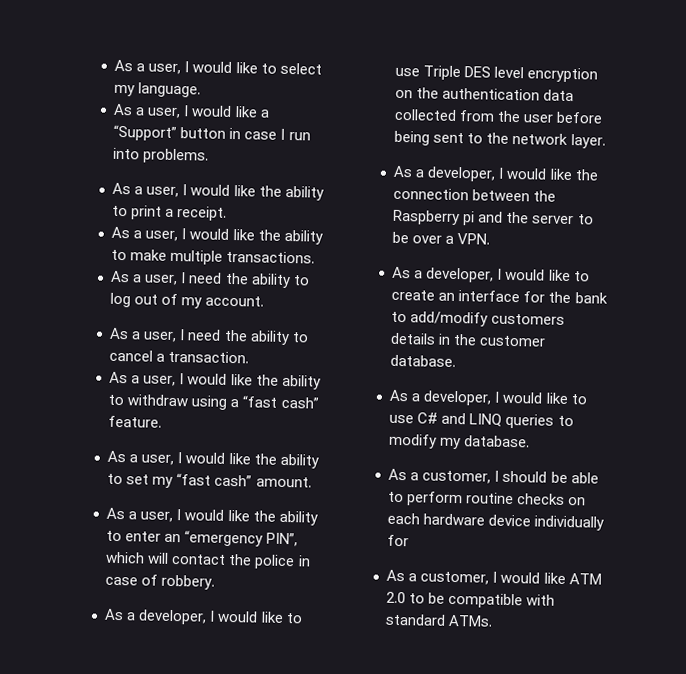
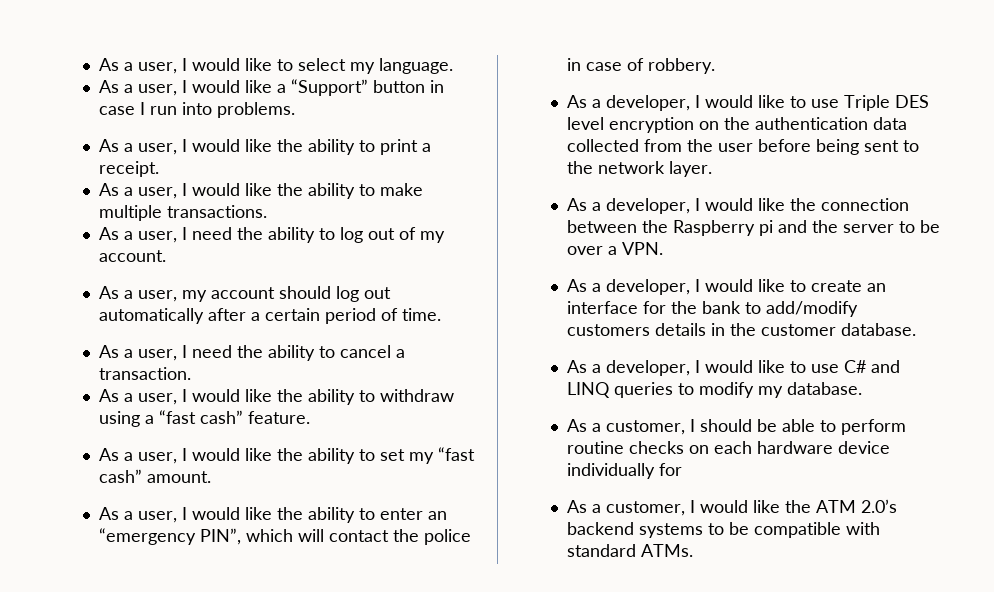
+ As a user, my account should log out automatically after a certain period of time.
- As a customer, I would like ATM 2.0 to be compatible with standard ATMs.
+ As a customer, I would like the ATM 2.0’s backend systems to be compatible with standard ATMs.

